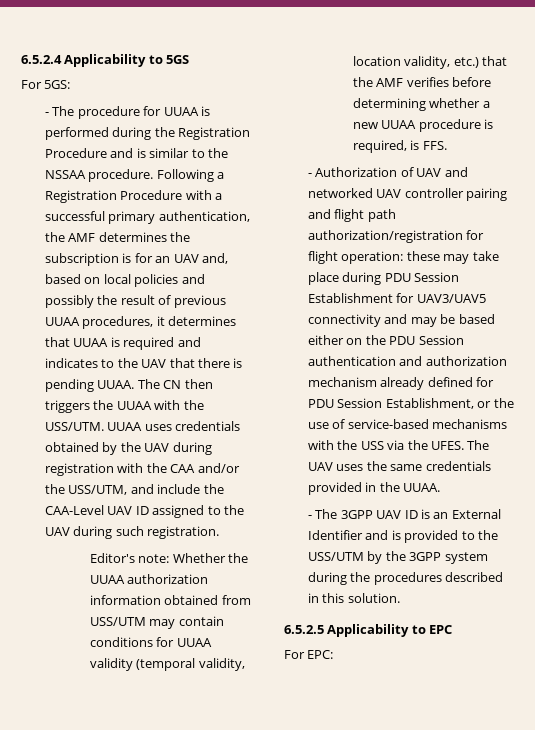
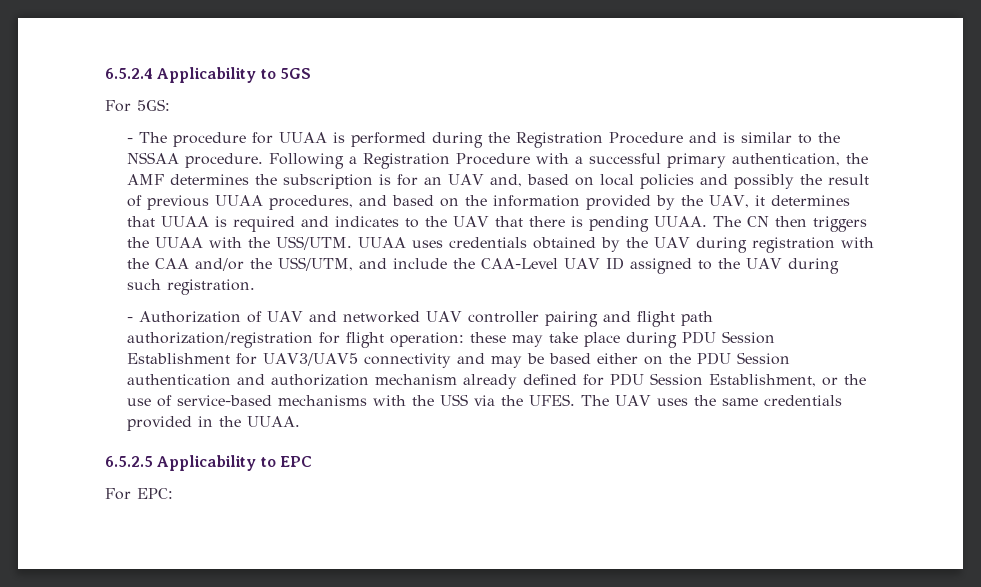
- Following a Registration Procedure with a successful primary authentication, the AMF determines the subscription is for an UAV and, based on local policies and possibly the result of previous UUAA procedures, it determines that UUAA is required and indicates to the UAV that there is pending UUAA.
+ Following a Registration Procedure with a successful primary authentication, the AMF determines the subscription is for an UAV and, based on local policies and possibly the result of previous UUAA procedures, and based on the information provided by the UAV, it determines that UUAA is required and indicates to the UAV that there is pending UUAA.
- Editor's note: Whether the UUAA authorization information obtained from USS/UTM may contain conditions for UUAA validity (temporal validity, location validity, etc.) that the AMF verifies before determining whether a new UUAA procedure is required, is FFS.
- - The 3GPP UAV ID is an External Identifier and is provided to the USS/UTM by the 3GPP system during the procedures described in this solution.

